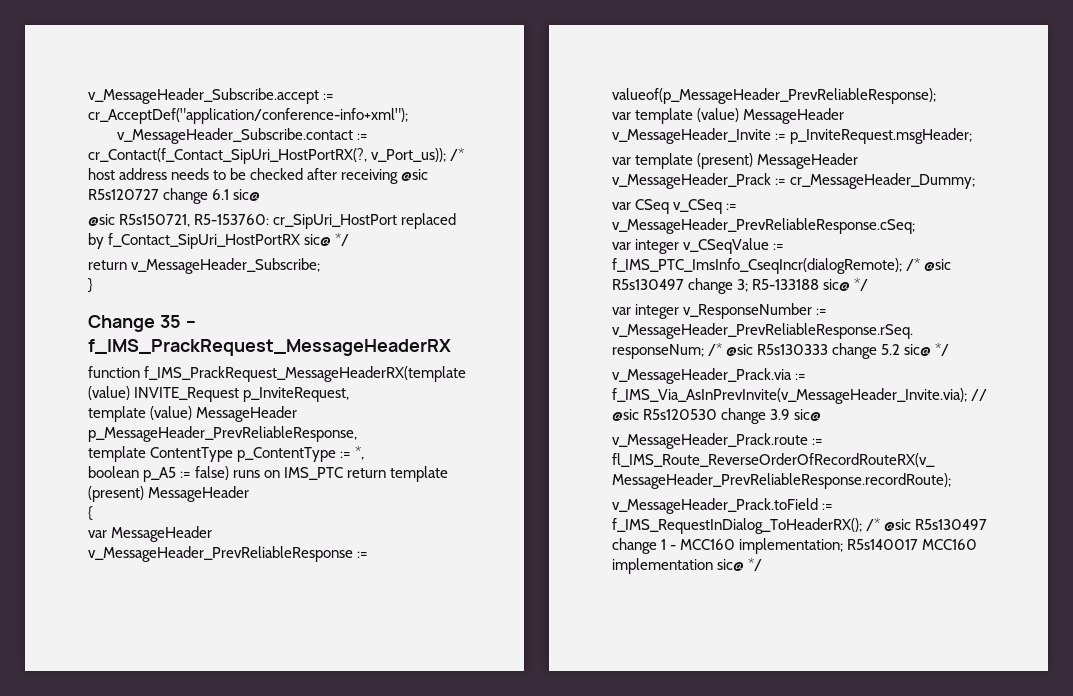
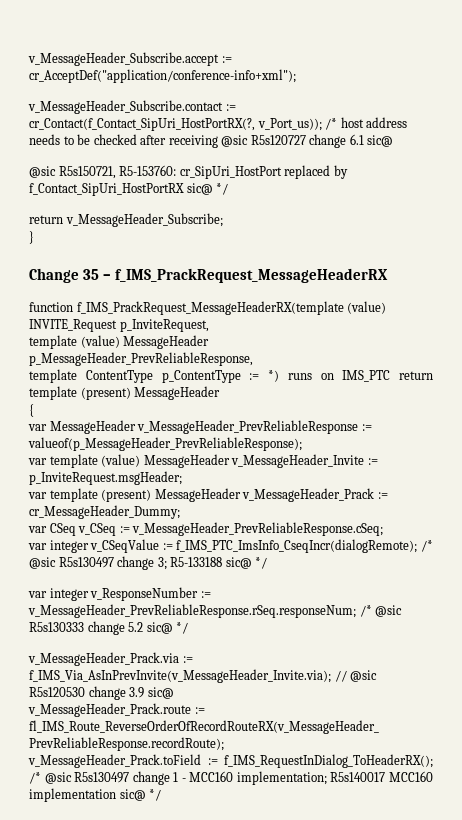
- template ContentType p_ContentType := *,
- boolean p_A5 := false) runs on IMS_PTC return template (present) MessageHeader
+ template ContentType p_ContentType := *) runs on IMS_PTC return template (present) MessageHeader

